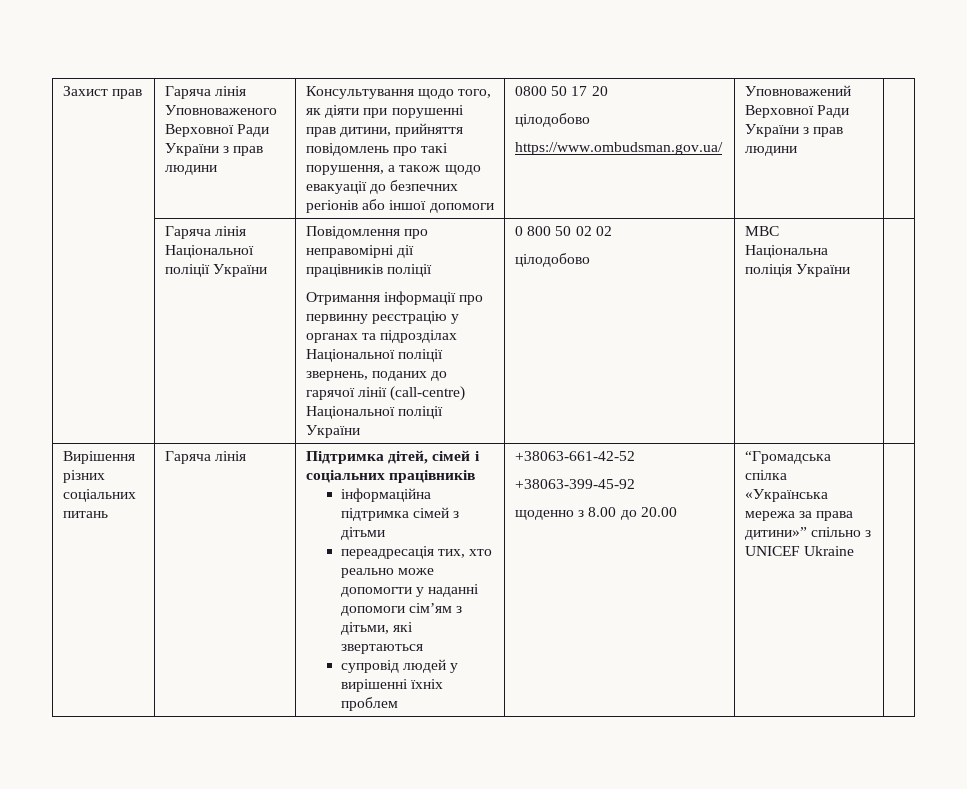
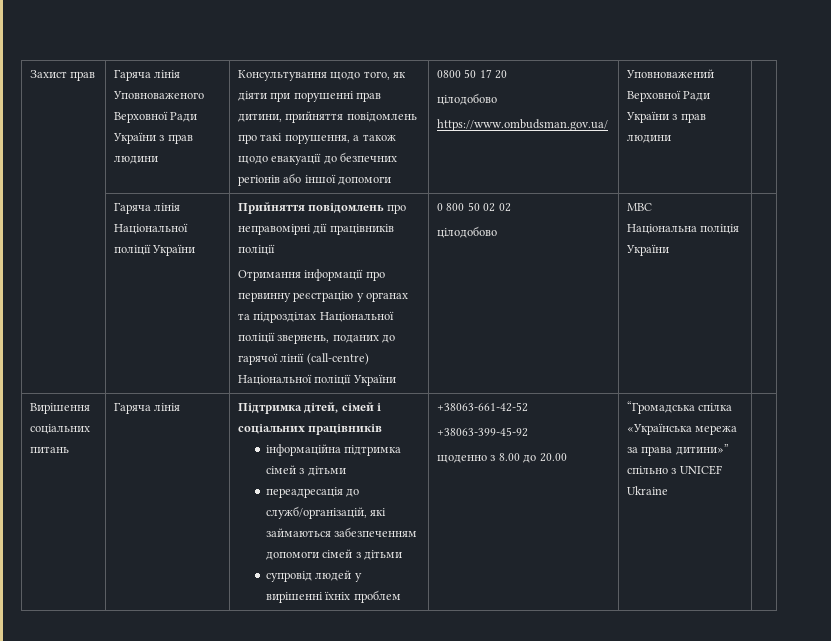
- Повідомлення про неправомірні дії працівників поліції
+ Прийняття повідомлень про неправомірні дії працівників поліції
- Вирішення різних соціальних питань
+ Вирішення соціальних питань
- переадресація тих, хто реально може допомогти у наданні допомоги сім’ям з дітьми, які звертаються
+ переадресація до служб/організацій, які займаються забезпеченням допомоги сімей з дітьми

